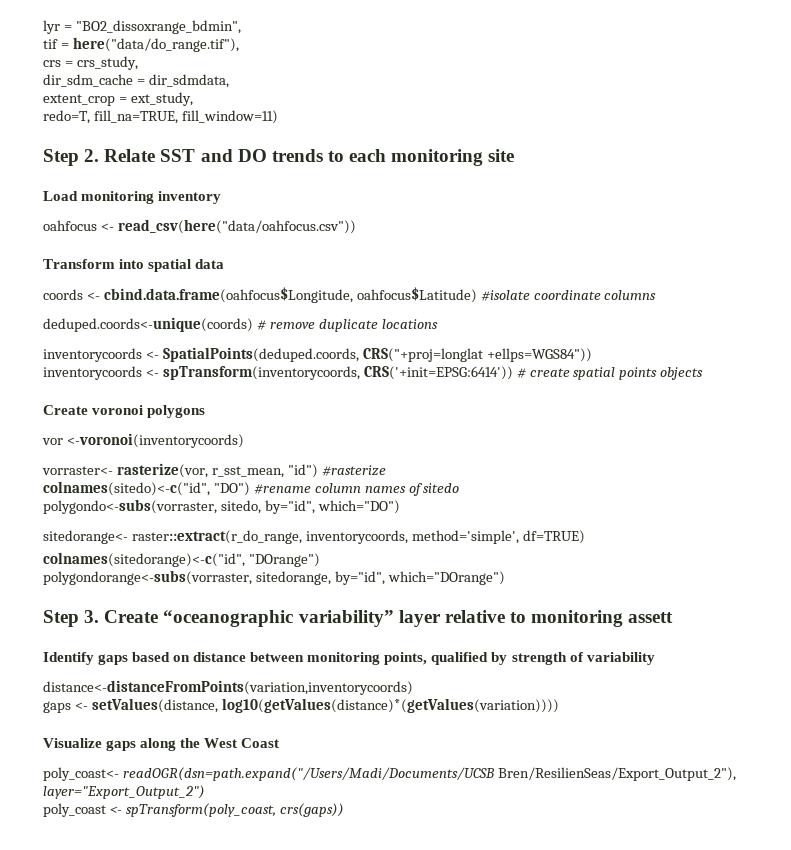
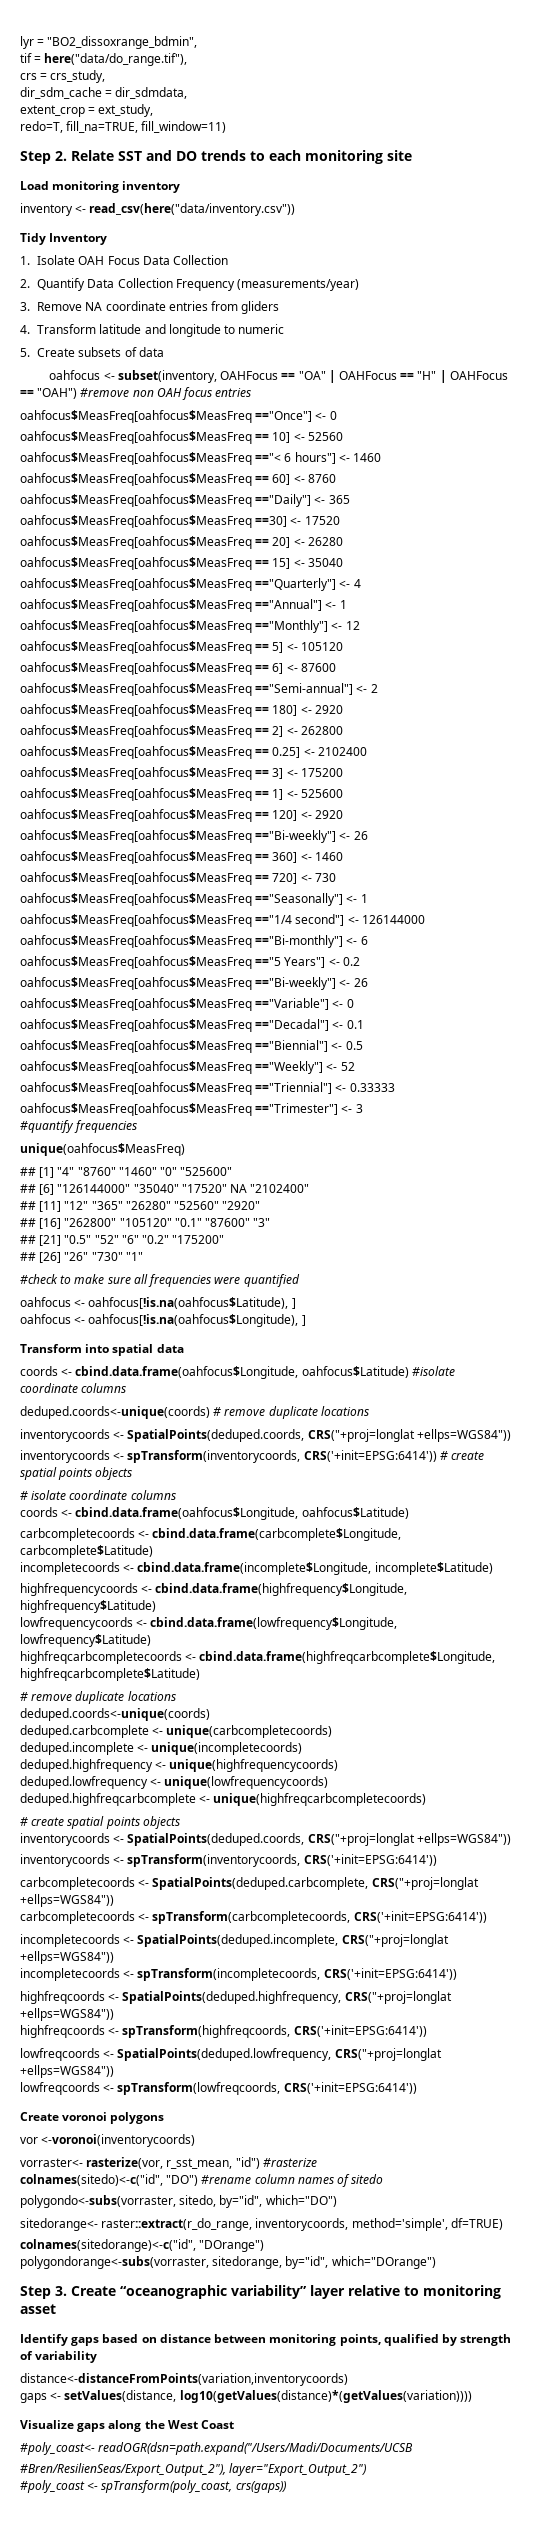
- oahfocus <- read_csv(here("data/oahfocus.csv"))
+ inventory <- read_csv(here("data/inventory.csv"))
+ Tidy Inventory
+ 1. Isolate OAH Focus Data Collection
+ 2. Quantify Data Collection Frequency (measurements/year)
+ 3. Remove NA coordinate entries from gliders
+ 4. Transform latitude and longitude to numeric
+ 5. Create subsets of data
+ oahfocus <- subset(inventory, OAHFocus == "OA" | OAHFocus == "H" | OAHFocus == "OAH") #remove non OAH focus entries
+ oahfocus$MeasFreq[oahfocus$MeasFreq =="Once"] <- 0
+ oahfocus$MeasFreq[oahfocus$MeasFreq == 10] <- 52560
+ oahfocus$MeasFreq[oahfocus$MeasFreq =="< 6 hours"] <- 1460
+ oahfocus$MeasFreq[oahfocus$MeasFreq == 60] <- 8760
+ oahfocus$MeasFreq[oahfocus$MeasFreq =="Daily"] <- 365
+ oahfocus$MeasFreq[oahfocus$MeasFreq ==30] <- 17520
+ oahfocus$MeasFreq[oahfocus$MeasFreq == 20] <- 26280
+ oahfocus$MeasFreq[oahfocus$MeasFreq == 15] <- 35040
+ oahfocus$MeasFreq[oahfocus$MeasFreq =="Quarterly"] <- 4
+ oahfocus$MeasFreq[oahfocus$MeasFreq =="Annual"] <- 1
+ oahfocus$MeasFreq[oahfocus$MeasFreq =="Monthly"] <- 12
+ oahfocus$MeasFreq[oahfocus$MeasFreq == 5] <- 105120
+ oahfocus$MeasFreq[oahfocus$MeasFreq == 6] <- 87600
+ oahfocus$MeasFreq[oahfocus$MeasFreq =="Semi-annual"] <- 2
+ oahfocus$MeasFreq[oahfocus$MeasFreq == 180] <- 2920
+ oahfocus$MeasFreq[oahfocus$MeasFreq == 2] <- 262800
+ oahfocus$MeasFreq[oahfocus$MeasFreq == 0.25] <- 2102400
+ oahfocus$MeasFreq[oahfocus$MeasFreq == 3] <- 175200
+ oahfocus$MeasFreq[oahfocus$MeasFreq == 1] <- 525600
+ oahfocus$MeasFreq[oahfocus$MeasFreq == 120] <- 2920
+ oahfocus$MeasFreq[oahfocus$MeasFreq =="Bi-weekly"] <- 26
+ oahfocus$MeasFreq[oahfocus$MeasFreq == 360] <- 1460
+ oahfocus$MeasFreq[oahfocus$MeasFreq == 720] <- 730
+ oahfocus$MeasFreq[oahfocus$MeasFreq =="Seasonally"] <- 1
+ oahfocus$MeasFreq[oahfocus$MeasFreq =="1/4 second"] <- 126144000
+ oahfocus$MeasFreq[oahfocus$MeasFreq =="Bi-monthly"] <- 6
+ oahfocus$MeasFreq[oahfocus$MeasFreq =="5 Years"] <- 0.2
+ oahfocus$MeasFreq[oahfocus$MeasFreq =="Bi-weekly"] <- 26
+ oahfocus$MeasFreq[oahfocus$MeasFreq =="Variable"] <- 0
+ oahfocus$MeasFreq[oahfocus$MeasFreq =="Decadal"] <- 0.1
+ oahfocus$MeasFreq[oahfocus$MeasFreq =="Biennial"] <- 0.5
+ oahfocus$MeasFreq[oahfocus$MeasFreq =="Weekly"] <- 52
+ oahfocus$MeasFreq[oahfocus$MeasFreq =="Triennial"] <- 0.33333
+ oahfocus$MeasFreq[oahfocus$MeasFreq =="Trimester"] <- 3
+ #quantify frequencies
+ unique(oahfocus$MeasFreq)
+ ## [1] "4" "8760" "1460" "0" "525600"
+ ## [6] "126144000" "35040" "17520" NA "2102400"
+ ## [11] "12" "365" "26280" "52560" "2920"
+ ## [16] "262800" "105120" "0.1" "87600" "3"
+ ## [21] "0.5" "52" "6" "0.2" "175200"
+ ## [26] "26" "730" "1"
+ #check to make sure all frequencies were quantified
+ oahfocus <- oahfocus[!is.na(oahfocus$Latitude), ]
+ oahfocus <- oahfocus[!is.na(oahfocus$Longitude), ]
+ # isolate coordinate columns
+ coords <- cbind.data.frame(oahfocus$Longitude, oahfocus$Latitude)
+ carbcompletecoords <- cbind.data.frame(carbcomplete$Longitude, carbcomplete$Latitude)
+ incompletecoords <- cbind.data.frame(incomplete$Longitude, incomplete$Latitude)
+ highfrequencycoords <- cbind.data.frame(highfrequency$Longitude, highfrequency$Latitude)
+ lowfrequencycoords <- cbind.data.frame(lowfrequency$Longitude, lowfrequency$Latitude)
+ highfreqcarbcompletecoords <- cbind.data.frame(highfreqcarbcomplete$Longitude, highfreqcarbcomplete$Latitude)
+ # remove duplicate locations
+ deduped.coords<-unique(coords)
+ deduped.carbcomplete <- unique(carbcompletecoords)
+ deduped.incomplete <- unique(incompletecoords)
+ deduped.highfrequency <- unique(highfrequencycoords)
+ deduped.lowfrequency <- unique(lowfrequencycoords)
+ deduped.highfreqcarbcomplete <- unique(highfreqcarbcompletecoords)
+ # create spatial points objects
+ inventorycoords <- SpatialPoints(deduped.coords, CRS("+proj=longlat +ellps=WGS84"))
+ inventorycoords <- spTransform(inventorycoords, CRS('+init=EPSG:6414'))
+ carbcompletecoords <- SpatialPoints(deduped.carbcomplete, CRS("+proj=longlat +ellps=WGS84"))
+ carbcompletecoords <- spTransform(carbcompletecoords, CRS('+init=EPSG:6414'))
+ incompletecoords <- SpatialPoints(deduped.incomplete, CRS("+proj=longlat +ellps=WGS84"))
+ incompletecoords <- spTransform(incompletecoords, CRS('+init=EPSG:6414'))
+ highfreqcoords <- SpatialPoints(deduped.highfrequency, CRS("+proj=longlat +ellps=WGS84"))
+ highfreqcoords <- spTransform(highfreqcoords, CRS('+init=EPSG:6414'))
+ lowfreqcoords <- SpatialPoints(deduped.lowfrequency, CRS("+proj=longlat +ellps=WGS84"))
+ lowfreqcoords <- spTransform(lowfreqcoords, CRS('+init=EPSG:6414'))
- Step 3. Create “oceanographic variability” layer relative to monitoring assett
+ Step 3. Create “oceanographic variability” layer relative to monitoring asset
- poly_coast<- readOGR(dsn=path.expand("/Users/Madi/Documents/UCSB Bren/ResilienSeas/Export_Output_2"), layer="Export_Output_2")
+ #poly_coast<- readOGR(dsn=path.expand("/Users/Madi/Documents/UCSB
+ #Bren/ResilienSeas/Export_Output_2"), layer="Export_Output_2")
- poly_coast <- spTransform(poly_coast, crs(gaps))
+ #poly_coast <- spTransform(poly_coast, crs(gaps))

